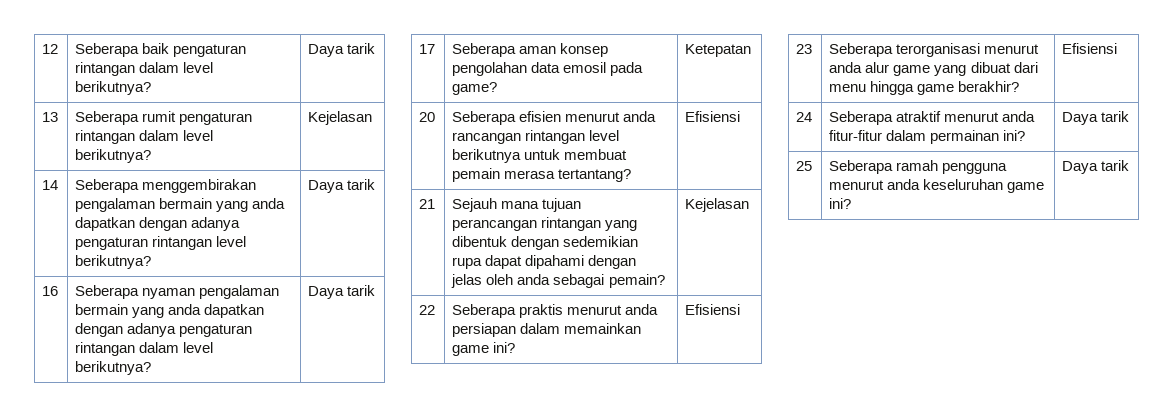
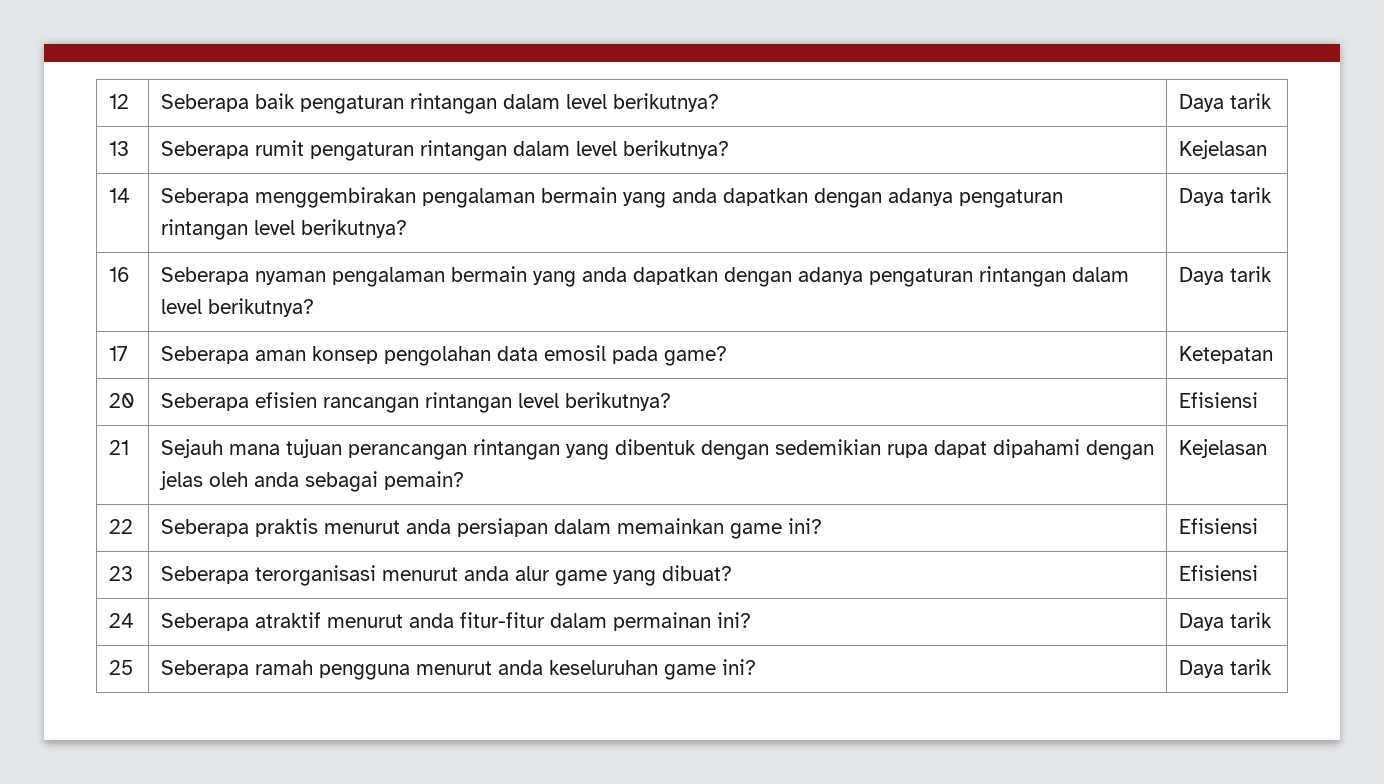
- 20 | Seberapa efisien menurut anda rancangan rintangan level berikutnya untuk membuat pemain merasa tertantang? | Efisiensi
+ 20 | Seberapa efisien rancangan rintangan level berikutnya? | Efisiensi
- 23 | Seberapa terorganisasi menurut anda alur game yang dibuat dari menu hingga game berakhir? | Efisiensi
+ 23 | Seberapa terorganisasi menurut anda alur game yang dibuat? | Efisiensi

